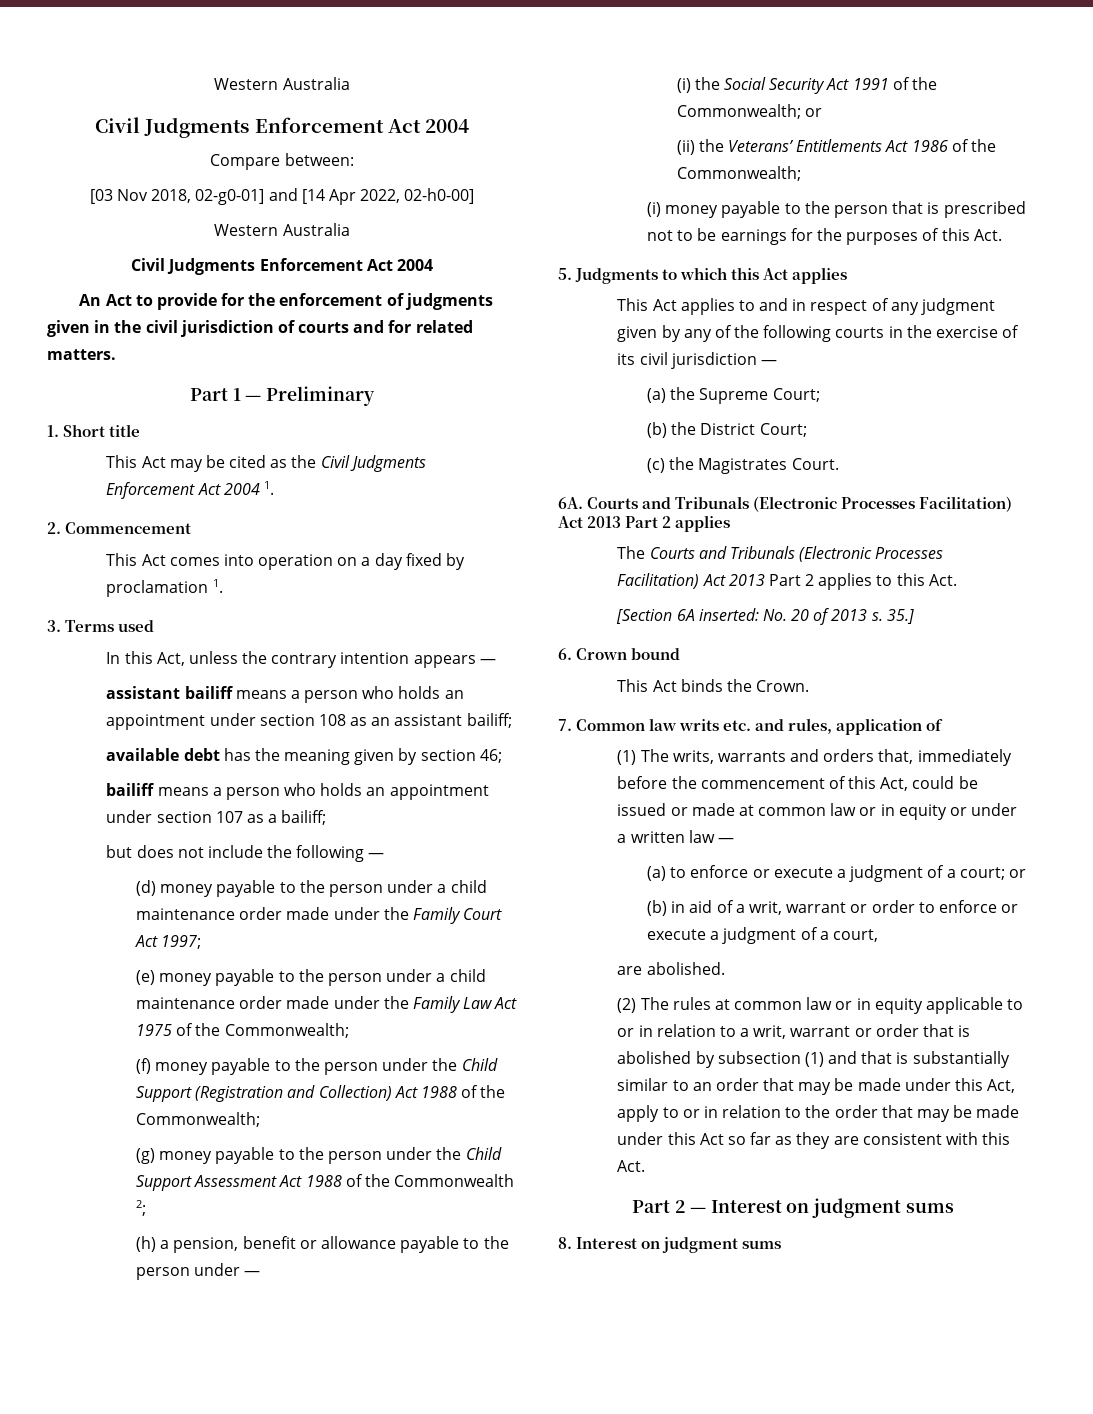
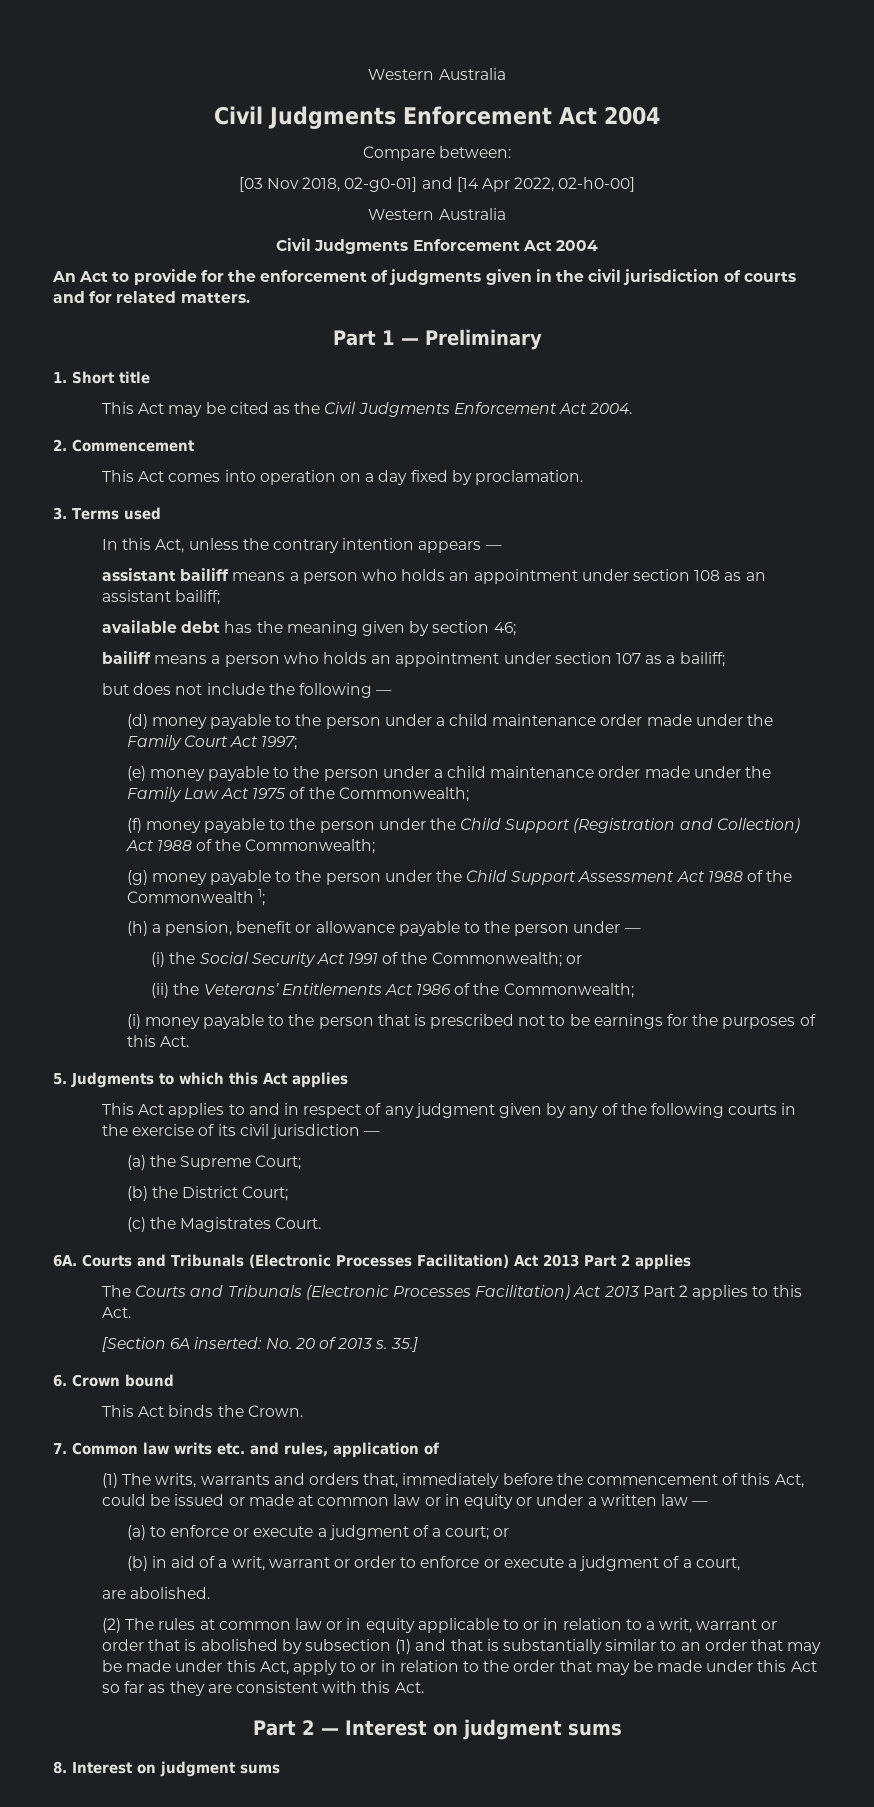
- This Act may be cited as the Civil Judgments Enforcement Act 2004 1.
+ This Act may be cited as the Civil Judgments Enforcement Act 2004.
- This Act comes into operation on a day fixed by proclamation 1.
+ This Act comes into operation on a day fixed by proclamation.
- (g) money payable to the person under the Child Support Assessment Act 1988 of the Commonwealth 2;
+ (g) money payable to the person under the Child Support Assessment Act 1988 of the Commonwealth 1;

